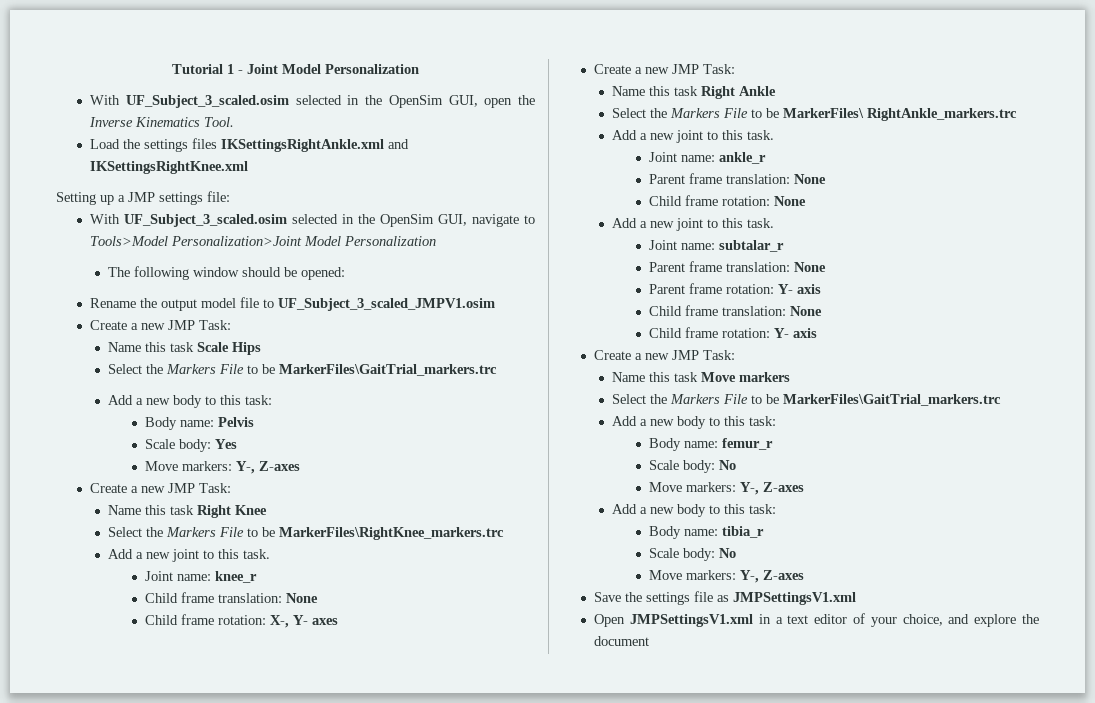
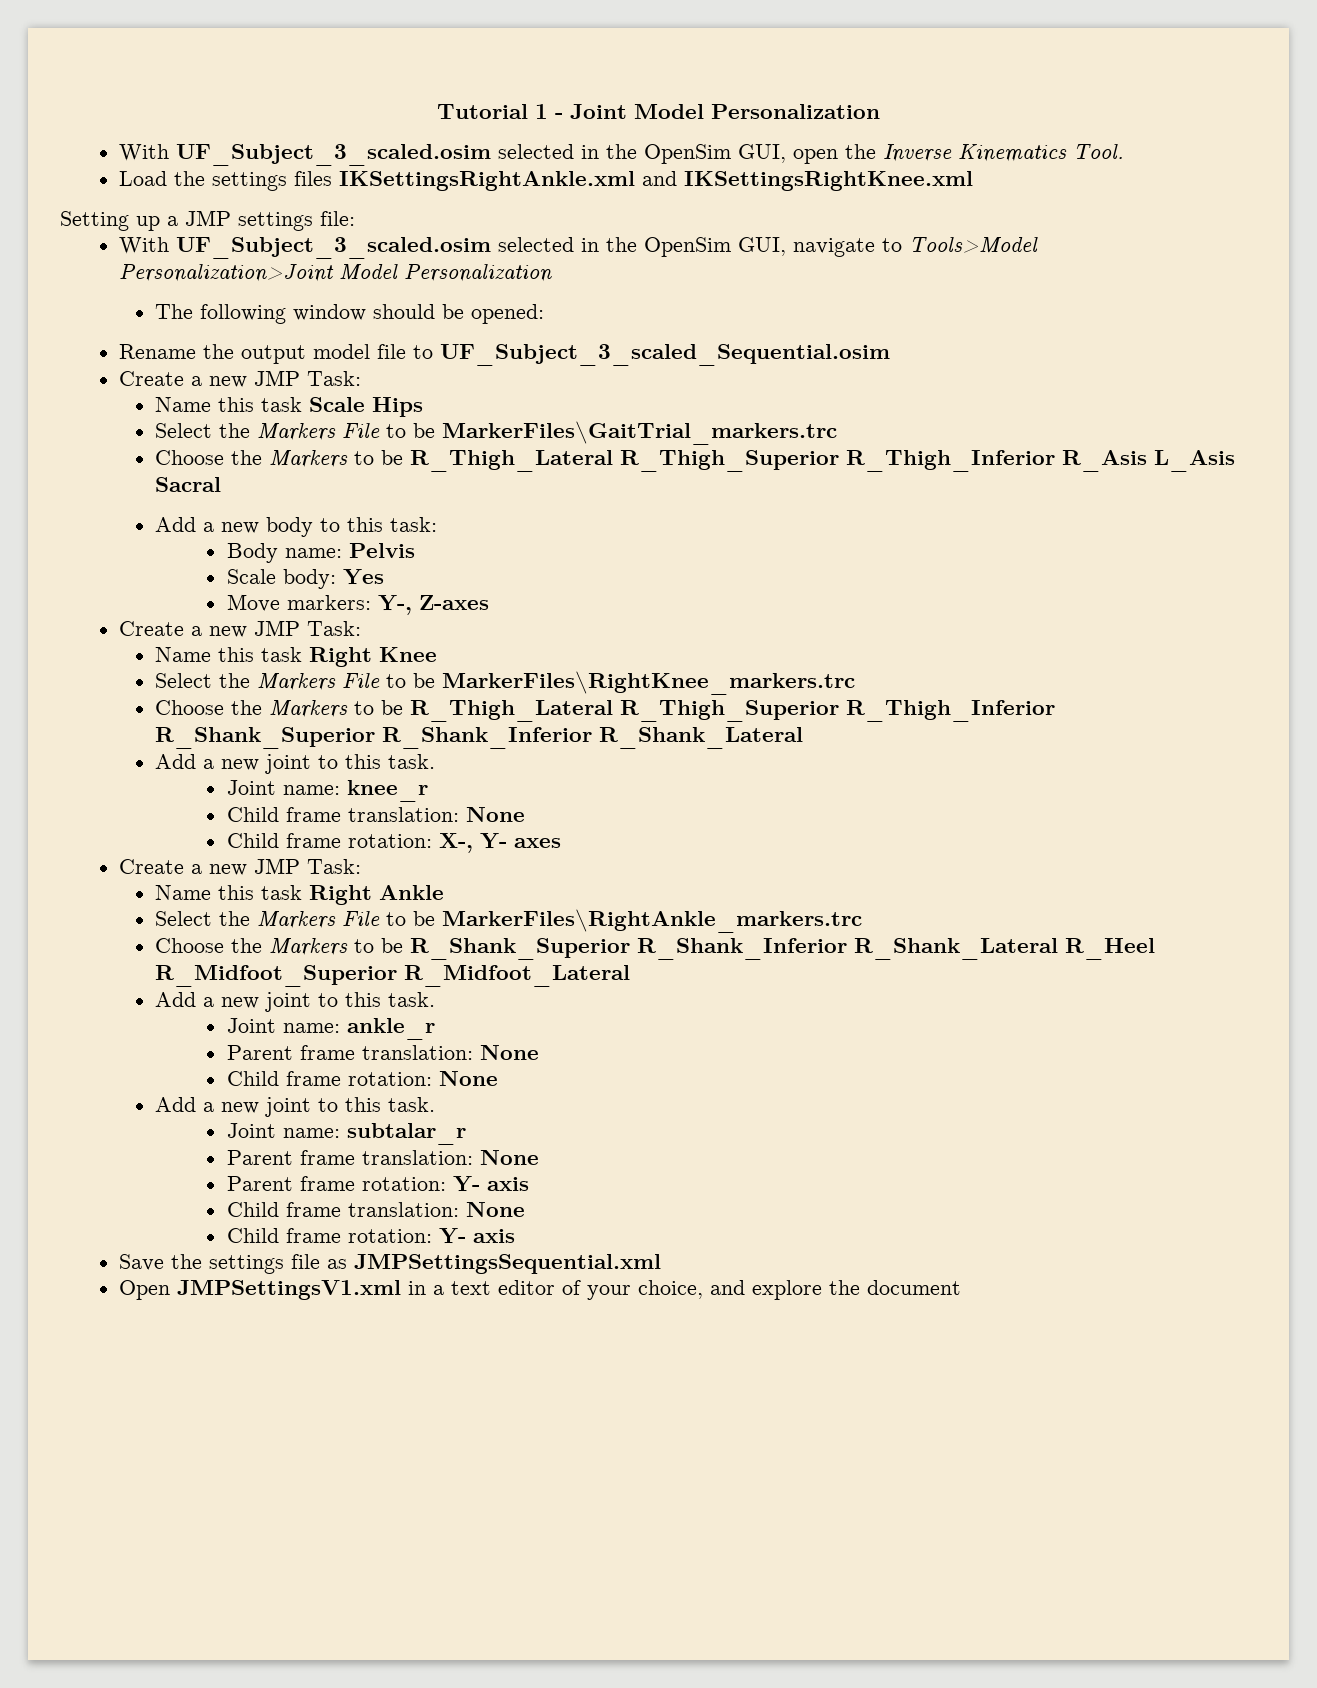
- Rename the output model file to UF_Subject_3_scaled_JMPV1.osim
+ Rename the output model file to UF_Subject_3_scaled_Sequential.osim
+ Choose the Markers to be R_Thigh_Lateral R_Thigh_Superior R_Thigh_Inferior R_Asis L_Asis Sacral
+ Choose the Markers to be R_Thigh_Lateral R_Thigh_Superior R_Thigh_Inferior R_Shank_Superior R_Shank_Inferior R_Shank_Lateral
- Select the Markers File to be MarkerFiles\ RightAnkle_markers.trc
+ Select the Markers File to be MarkerFiles\RightAnkle_markers.trc
+ Choose the Markers to be R_Shank_Superior R_Shank_Inferior R_Shank_Lateral R_Heel R_Midfoot_Superior R_Midfoot_Lateral
  Child frame rotation: Y- axis
- Create a new JMP Task:
- Name this task Move markers
- Select the Markers File to be MarkerFiles\GaitTrial_markers.trc
- Add a new body to this task:
- Body name: femur_r
- Scale body: No
- Move markers: Y-, Z-axes
- Add a new body to this task:
- Body name: tibia_r
- Scale body: No
- Move markers: Y-, Z-axes
- Save the settings file as JMPSettingsV1.xml
+ Save the settings file as JMPSettingsSequential.xml

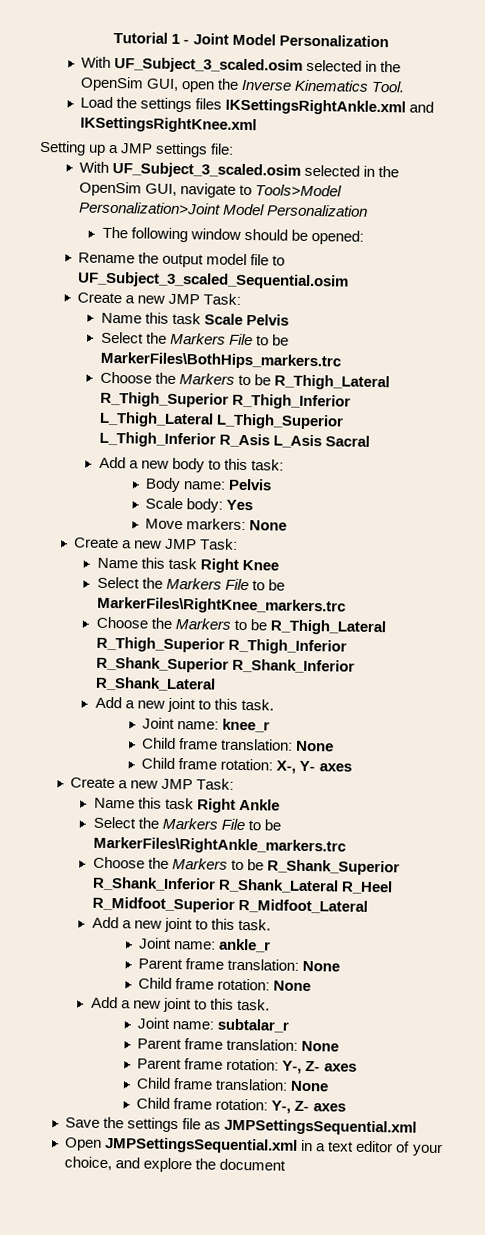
- Name this task Scale Hips
- Select the Markers File to be MarkerFiles\GaitTrial_markers.trc
- Choose the Markers to be R_Thigh_Lateral R_Thigh_Superior R_Thigh_Inferior R_Asis L_Asis Sacral
+ Name this task Scale Pelvis
+ Select the Markers File to be MarkerFiles\BothHips_markers.trc
+ Choose the Markers to be R_Thigh_Lateral R_Thigh_Superior R_Thigh_Inferior L_Thigh_Lateral L_Thigh_Superior L_Thigh_Inferior R_Asis L_Asis Sacral
- Move markers: Y-, Z-axes
+ Move markers: None
- Parent frame rotation: Y- axis
+ Parent frame rotation: Y-, Z- axes
  Child frame translation: None
- Child frame rotation: Y- axis
+ Child frame rotation: Y-, Z- axes
- Open JMPSettingsV1.xml in a text editor of your choice, and explore the document
+ Open JMPSettingsSequential.xml in a text editor of your choice, and explore the document

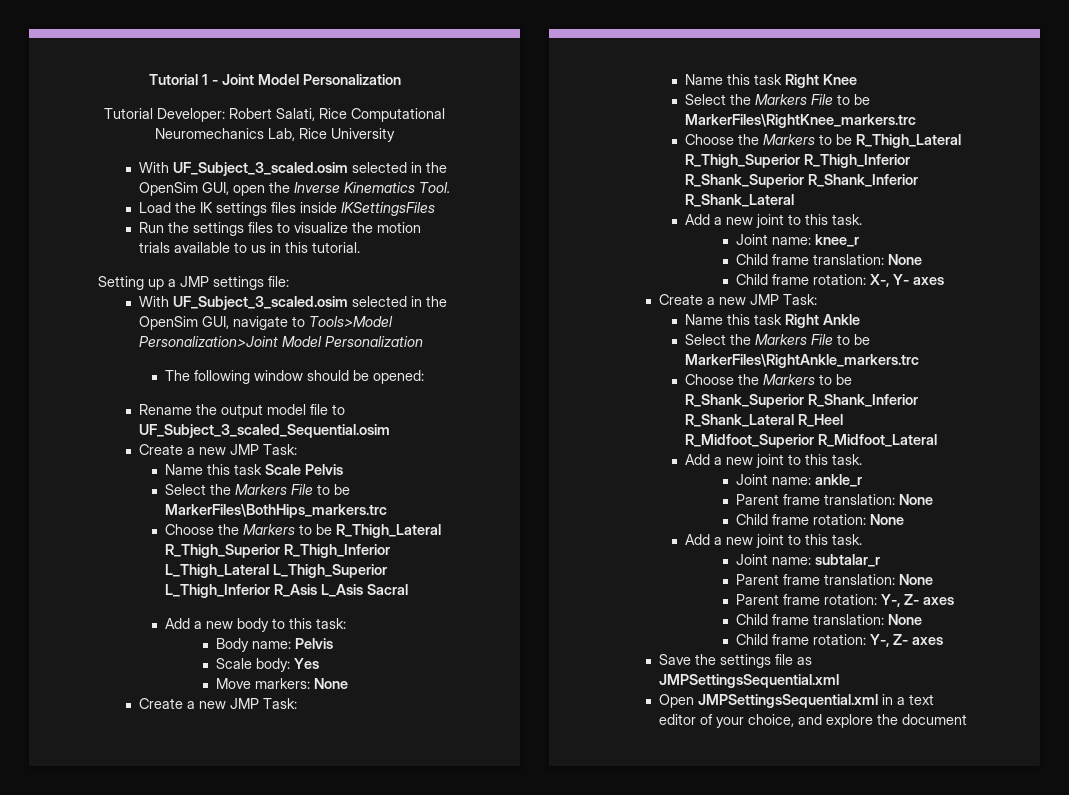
+ Tutorial Developer: Robert Salati, Rice Computational Neuromechanics Lab, Rice University
- Load the settings files IKSettingsRightAnkle.xml and IKSettingsRightKnee.xml
+ Load the IK settings files inside IKSettingsFiles
+ Run the settings files to visualize the motion trials available to us in this tutorial.

